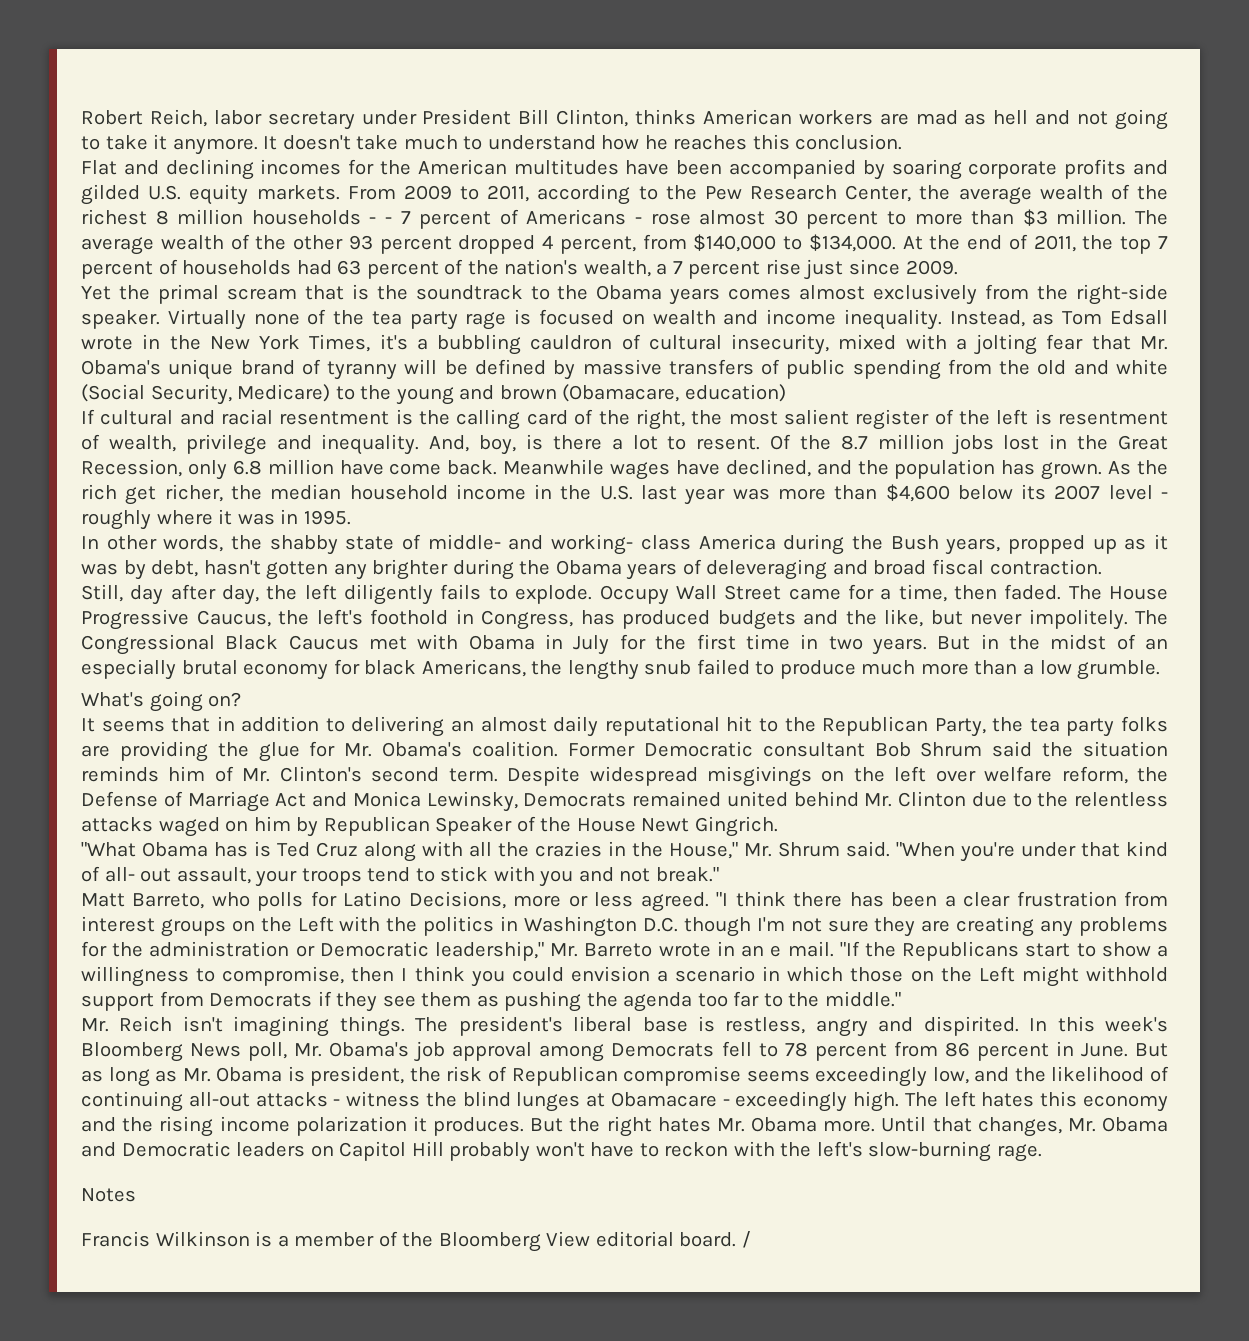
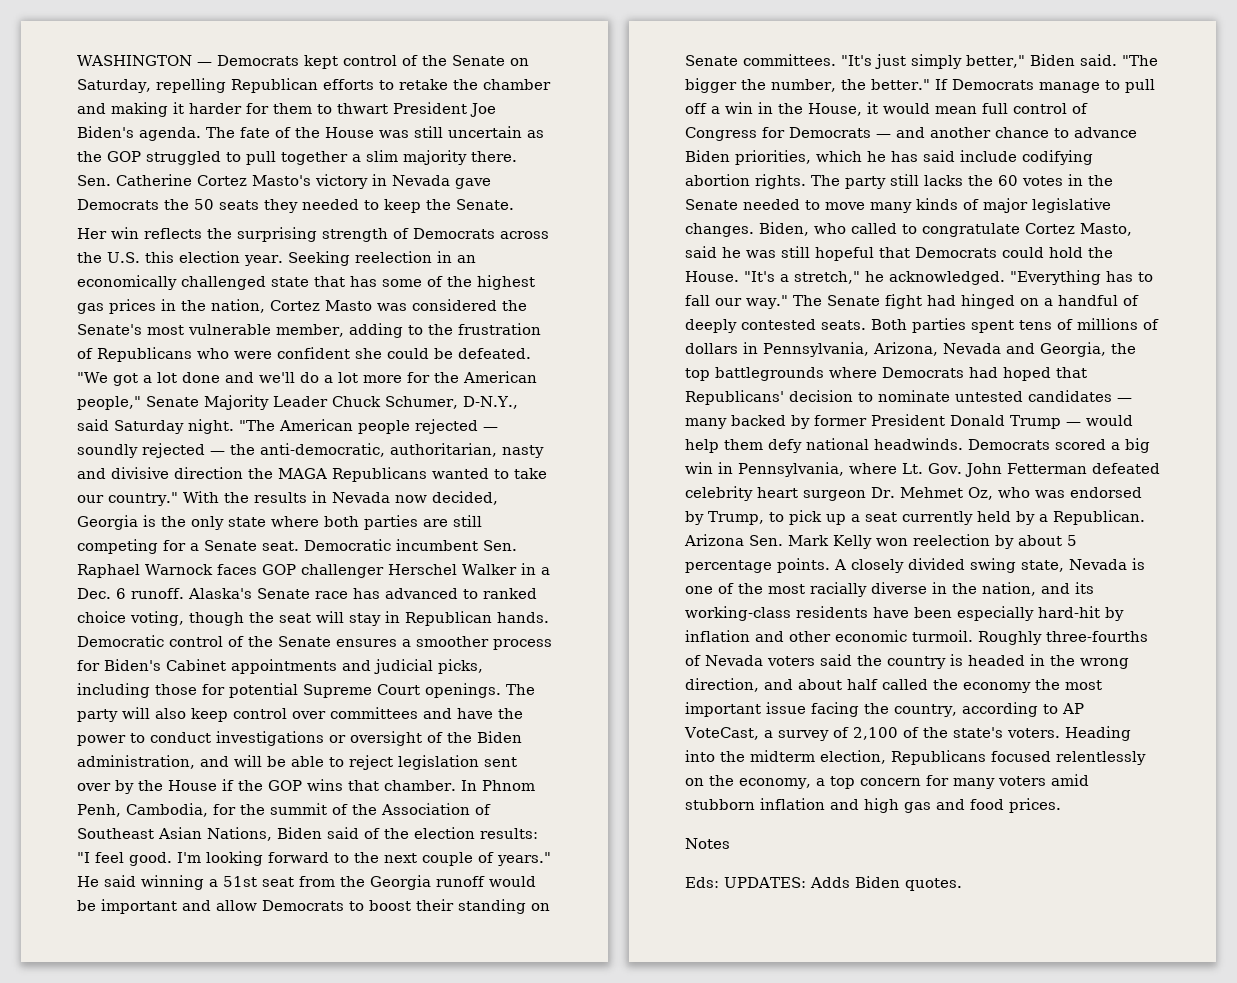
- Robert Reich, labor secretary under President Bill Clinton, thinks American workers are mad as hell and not going to take it anymore. It doesn't take much to understand how he reaches this conclusion.
- Flat and declining incomes for the American multitudes have been accompanied by soaring corporate profits and gilded U.S. equity markets. From 2009 to 2011, according to the Pew Research Center, the average wealth of the richest 8 million households - - 7 percent of Americans - rose almost 30 percent to more than $3 million. The average wealth of the other 93 percent dropped 4 percent, from $140,000 to $134,000. At the end of 2011, the top 7 percent of households had 63 percent of the nation's wealth, a 7 percent rise just since 2009.
- Yet the primal scream that is the soundtrack to the Obama years comes almost exclusively from the right-side speaker. Virtually none of the tea party rage is focused on wealth and income inequality. Instead, as Tom Edsall wrote in the New York Times, it's a bubbling cauldron of cultural insecurity, mixed with a jolting fear that Mr. Obama's unique brand of tyranny will be defined by massive transfers of public spending from the old and white (Social Security, Medicare) to the young and brown (Obamacare, education)
- If cultural and racial resentment is the calling card of the right, the most salient register of the left is resentment of wealth, privilege and inequality. And, boy, is there a lot to resent. Of the 8.7 million jobs lost in the Great Recession, only 6.8 million have come back. Meanwhile wages have declined, and the population has grown. As the rich get richer, the median household income in the U.S. last year was more than $4,600 below its 2007 level - roughly where it was in 1995.
- In other words, the shabby state of middle- and working- class America during the Bush years, propped up as it was by debt, hasn't gotten any brighter during the Obama years of deleveraging and broad fiscal contraction.
- Still, day after day, the left diligently fails to explode. Occupy Wall Street came for a time, then faded. The House Progressive Caucus, the left's foothold in Congress, has produced budgets and the like, but never impolitely. The Congressional Black Caucus met with Obama in July for the first time in two years. But in the midst of an especially brutal economy for black Americans, the lengthy snub failed to produce much more than a low grumble.
- What's going on?
- It seems that in addition to delivering an almost daily reputational hit to the Republican Party, the tea party folks are providing the glue for Mr. Obama's coalition. Former Democratic consultant Bob Shrum said the situation reminds him of Mr. Clinton's second term. Despite widespread misgivings on the left over welfare reform, the Defense of Marriage Act and Monica Lewinsky, Democrats remained united behind Mr. Clinton due to the relentless attacks waged on him by Republican Speaker of the House Newt Gingrich.
- "What Obama has is Ted Cruz along with all the crazies in the House," Mr. Shrum said. "When you're under that kind of all- out assault, your troops tend to stick with you and not break."
- Matt Barreto, who polls for Latino Decisions, more or less agreed. "I think there has been a clear frustration from interest groups on the Left with the politics in Washington D.C. though I'm not sure they are creating any problems for the administration or Democratic leadership," Mr. Barreto wrote in an e mail. "If the Republicans start to show a willingness to compromise, then I think you could envision a scenario in which those on the Left might withhold support from Democrats if they see them as pushing the agenda too far to the middle."
- Mr. Reich isn't imagining things. The president's liberal base is restless, angry and dispirited. In this week's Bloomberg News poll, Mr. Obama's job approval among Democrats fell to 78 percent from 86 percent in June. But as long as Mr. Obama is president, the risk of Republican compromise seems exceedingly low, and the likelihood of continuing all-out attacks - witness the blind lunges at Obamacare - exceedingly high. The left hates this economy and the rising income polarization it produces. But the right hates Mr. Obama more. Until that changes, Mr. Obama and Democratic leaders on Capitol Hill probably won't have to reckon with the left's slow-burning rage.
+ WASHINGTON — Democrats kept control of the Senate on Saturday, repelling Republican efforts to retake the chamber and making it harder for them to thwart President Joe Biden's agenda. The fate of the House was still uncertain as the GOP struggled to pull together a slim majority there. Sen. Catherine Cortez Masto's victory in Nevada gave Democrats the 50 seats they needed to keep the Senate.
+ Her win reflects the surprising strength of Democrats across the U.S. this election year. Seeking reelection in an economically challenged state that has some of the highest gas prices in the nation, Cortez Masto was considered the Senate's most vulnerable member, adding to the frustration of Republicans who were confident she could be defeated. "We got a lot done and we'll do a lot more for the American people," Senate Majority Leader Chuck Schumer, D-N.Y., said Saturday night. "The American people rejected — soundly rejected — the anti-democratic, authoritarian, nasty and divisive direction the MAGA Republicans wanted to take our country." With the results in Nevada now decided, Georgia is the only state where both parties are still competing for a Senate seat. Democratic incumbent Sen. Raphael Warnock faces GOP challenger Herschel Walker in a Dec. 6 runoff. Alaska's Senate race has advanced to ranked choice voting, though the seat will stay in Republican hands. Democratic control of the Senate ensures a smoother process for Biden's Cabinet appointments and judicial picks, including those for potential Supreme Court openings. The party will also keep control over committees and have the power to conduct investigations or oversight of the Biden administration, and will be able to reject legislation sent over by the House if the GOP wins that chamber. In Phnom Penh, Cambodia, for the summit of the Association of Southeast Asian Nations, Biden said of the election results: "I feel good. I'm looking forward to the next couple of years." He said winning a 51st seat from the Georgia runoff would be important and allow Democrats to boost their standing on Senate committees. "It's just simply better," Biden said. "The bigger the number, the better." If Democrats manage to pull off a win in the House, it would mean full control of Congress for Democrats — and another chance to advance Biden priorities, which he has said include codifying abortion rights. The party still lacks the 60 votes in the Senate needed to move many kinds of major legislative changes. Biden, who called to congratulate Cortez Masto, said he was still hopeful that Democrats could hold the House. "It's a stretch," he acknowledged. "Everything has to fall our way." The Senate fight had hinged on a handful of deeply contested seats. Both parties spent tens of millions of dollars in Pennsylvania, Arizona, Nevada and Georgia, the top battlegrounds where Democrats had hoped that Republicans' decision to nominate untested candidates — many backed by former President Donald Trump — would help them defy national headwinds. Democrats scored a big win in Pennsylvania, where Lt. Gov. John Fetterman defeated celebrity heart surgeon Dr. Mehmet Oz, who was endorsed by Trump, to pick up a seat currently held by a Republican. Arizona Sen. Mark Kelly won reelection by about 5 percentage points. A closely divided swing state, Nevada is one of the most racially diverse in the nation, and its working-class residents have been especially hard-hit by inflation and other economic turmoil. Roughly three-fourths of Nevada voters said the country is headed in the wrong direction, and about half called the economy the most important issue facing the country, according to AP VoteCast, a survey of 2,100 of the state's voters. Heading into the midterm election, Republicans focused relentlessly on the economy, a top concern for many voters amid stubborn inflation and high gas and food prices.
  Notes
- Francis Wilkinson is a member of the Bloomberg View editorial board. /
+ Eds: UPDATES: Adds Biden quotes.

